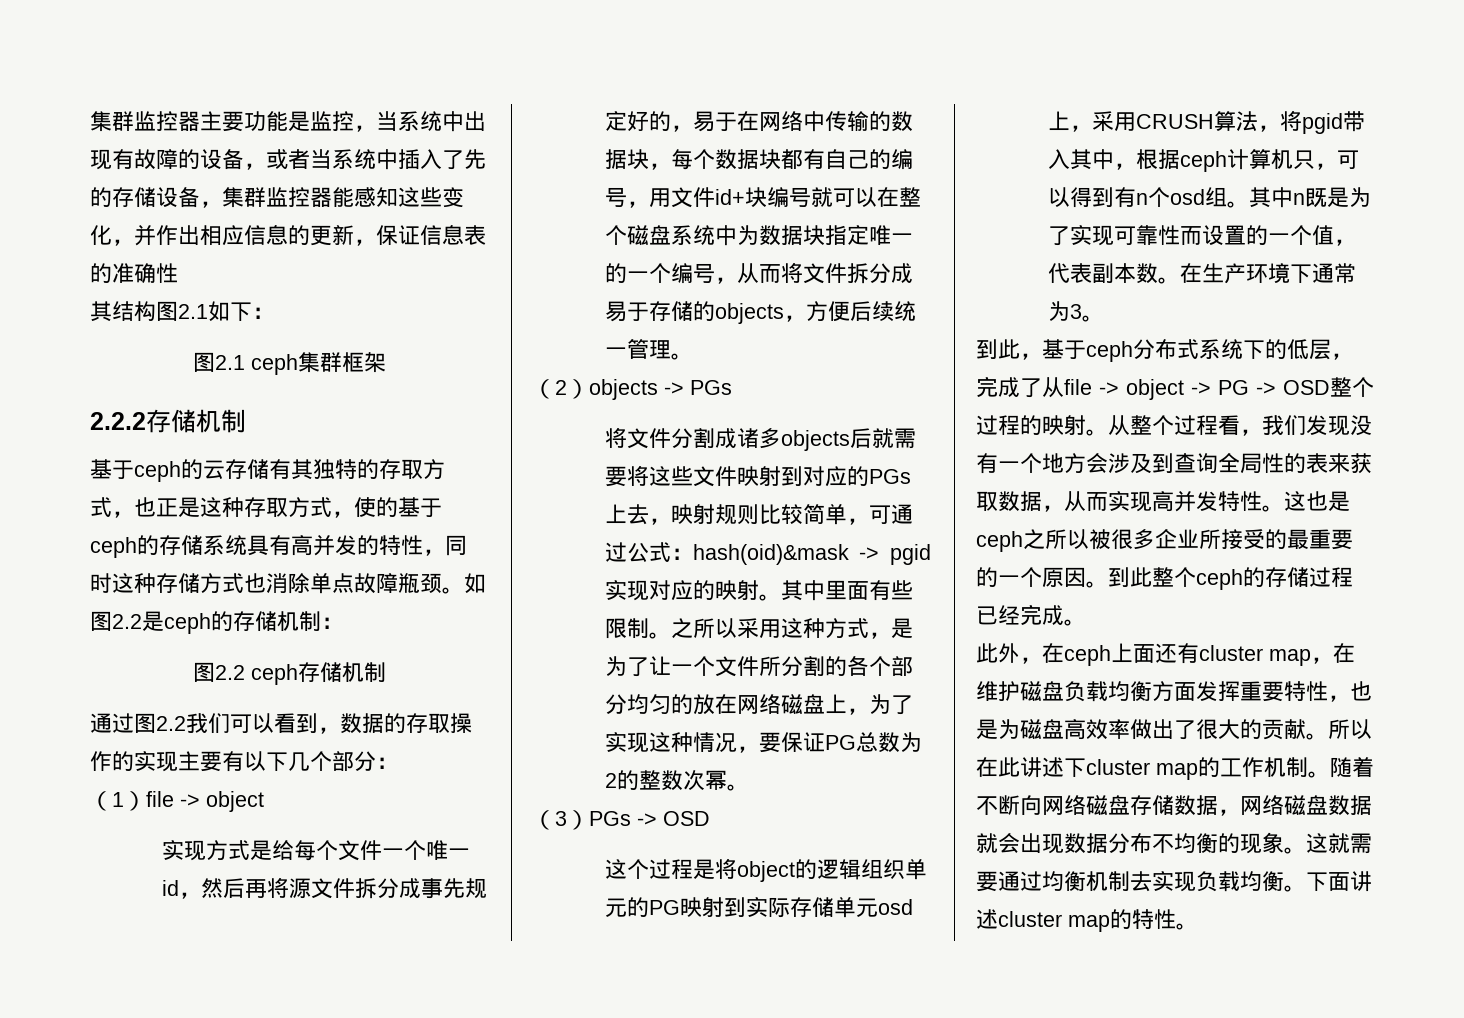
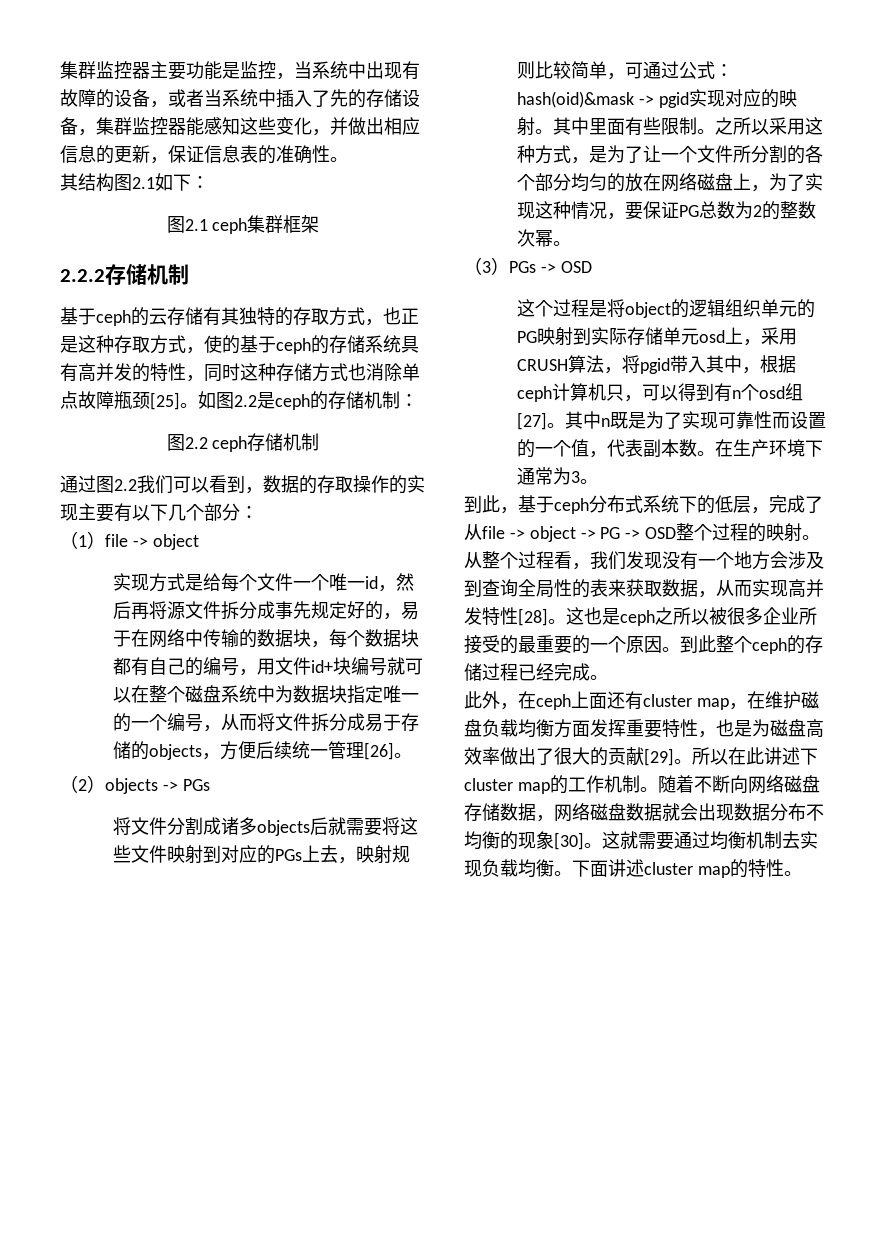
- 集群监控器主要功能是监控，当系统中出现有故障的设备，或者当系统中插入了先的存储设备，集群监控器能感知这些变化，并作出相应信息的更新，保证信息表的准确性
+ 集群监控器主要功能是监控，当系统中出现有故障的设备，或者当系统中插入了先的存储设备，集群监控器能感知这些变化，并做出相应信息的更新，保证信息表的准确性。
- 基于ceph的云存储有其独特的存取方式，也正是这种存取方式，使的基于ceph的存储系统具有高并发的特性，同时这种存储方式也消除单点故障瓶颈。
+ 基于ceph的云存储有其独特的存取方式，也正是这种存取方式，使的基于ceph的存储系统具有高并发的特性，同时这种存储方式也消除单点故障瓶颈[25]。
- 实现方式是给每个文件一个唯一id，然后再将源文件拆分成事先规定好的，易于在网络中传输的数据块，每个数据块都有自己的编号，用文件id+块编号就可以在整个磁盘系统中为数据块指定唯一的一个编号，从而将文件拆分成易于存储的objects，方便后续统一管理。
+ 实现方式是给每个文件一个唯一id，然后再将源文件拆分成事先规定好的，易于在网络中传输的数据块，每个数据块都有自己的编号，用文件id+块编号就可以在整个磁盘系统中为数据块指定唯一的一个编号，从而将文件拆分成易于存储的objects，方便后续统一管理[26]。
- 这个过程是将object的逻辑组织单元的PG映射到实际存储单元osd上，采用CRUSH算法，将pgid带入其中，根据ceph计算机只，可以得到有n个osd组。
+ 这个过程是将object的逻辑组织单元的PG映射到实际存储单元osd上，采用CRUSH算法，将pgid带入其中，根据ceph计算机只，可以得到有n个osd组[27]。
- 从整个过程看，我们发现没有一个地方会涉及到查询全局性的表来获取数据，从而实现高并发特性。
+ 从整个过程看，我们发现没有一个地方会涉及到查询全局性的表来获取数据，从而实现高并发特性[28]。
- 此外，在ceph上面还有cluster map，在维护磁盘负载均衡方面发挥重要特性，也是为磁盘高效率做出了很大的贡献。
+ 此外，在ceph上面还有cluster map，在维护磁盘负载均衡方面发挥重要特性，也是为磁盘高效率做出了很大的贡献[29]。
- 随着不断向网络磁盘存储数据，网络磁盘数据就会出现数据分布不均衡的现象。
+ 随着不断向网络磁盘存储数据，网络磁盘数据就会出现数据分布不均衡的现象[30]。

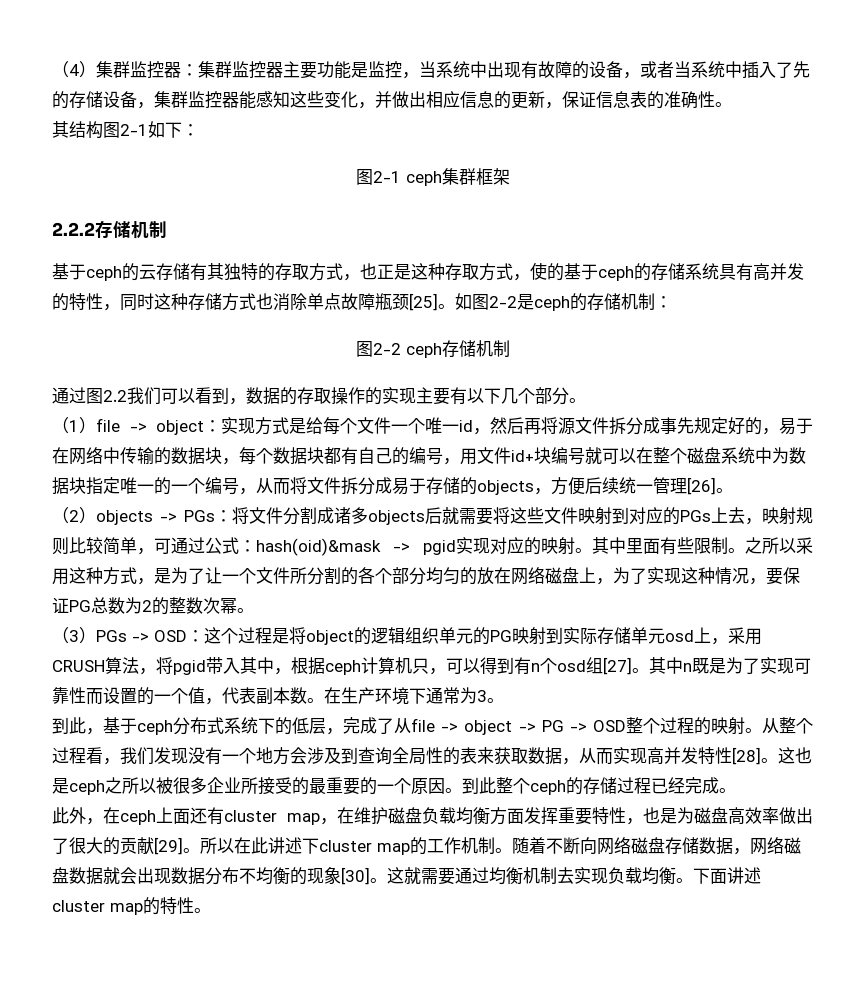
- 集群监控器主要功能是监控，当系统中出现有故障的设备，或者当系统中插入了先的存储设备，集群监控器能感知这些变化，并做出相应信息的更新，保证信息表的准确性。
+ （4）集群监控器：集群监控器主要功能是监控，当系统中出现有故障的设备，或者当系统中插入了先的存储设备，集群监控器能感知这些变化，并做出相应信息的更新，保证信息表的准确性。
- 其结构图2.1如下：
+ 其结构图2-1如下：
- 图2.1 ceph集群框架
+ 图2-1 ceph集群框架
- 如图2.2是ceph的存储机制：
+ 如图2-2是ceph的存储机制：
- 图2.2 ceph存储机制
+ 图2-2 ceph存储机制
- 通过图2.2我们可以看到，数据的存取操作的实现主要有以下几个部分：
+ 通过图2.2我们可以看到，数据的存取操作的实现主要有以下几个部分。
- （1）file -> object
- 实现方式是给每个文件一个唯一id，然后再将源文件拆分成事先规定好的，易于在网络中传输的数据块，每个数据块都有自己的编号，用文件id+块编号就可以在整个磁盘系统中为数据块指定唯一的一个编号，从而将文件拆分成易于存储的objects，方便后续统一管理[26]。
+ （1）file -> object：实现方式是给每个文件一个唯一id，然后再将源文件拆分成事先规定好的，易于在网络中传输的数据块，每个数据块都有自己的编号，用文件id+块编号就可以在整个磁盘系统中为数据块指定唯一的一个编号，从而将文件拆分成易于存储的objects，方便后续统一管理[26]。
- （2）objects -> PGs
- 将文件分割成诸多objects后就需要将这些文件映射到对应的PGs上去，映射规则比较简单，可通过公式：hash(oid)&mask -> pgid实现对应的映射。
+ （2）objects -> PGs：将文件分割成诸多objects后就需要将这些文件映射到对应的PGs上去，映射规则比较简单，可通过公式：hash(oid)&mask -> pgid实现对应的映射。
- （3）PGs -> OSD
- 这个过程是将object的逻辑组织单元的PG映射到实际存储单元osd上，采用CRUSH算法，将pgid带入其中，根据ceph计算机只，可以得到有n个osd组[27]。
+ （3）PGs -> OSD：这个过程是将object的逻辑组织单元的PG映射到实际存储单元osd上，采用CRUSH算法，将pgid带入其中，根据ceph计算机只，可以得到有n个osd组[27]。

